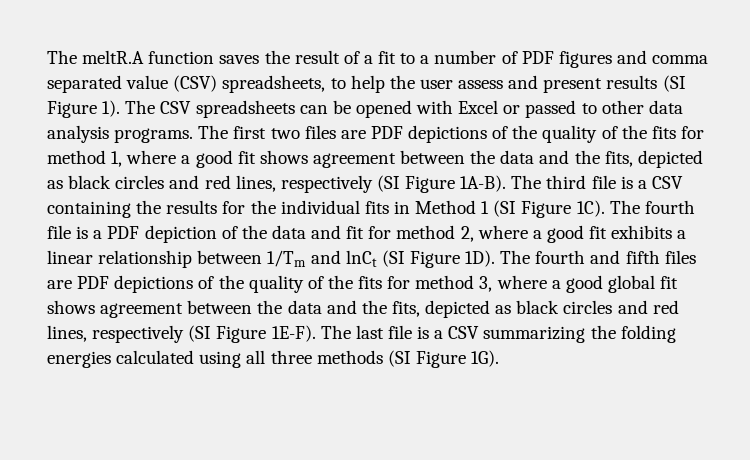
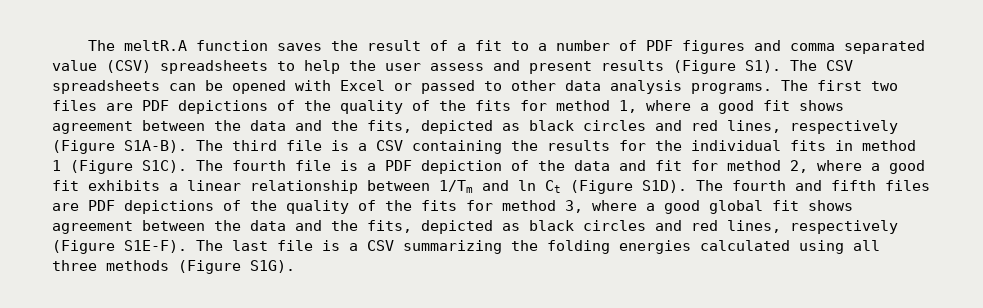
- The meltR.A function saves the result of a fit to a number of PDF figures and comma separated value (CSV) spreadsheets, to help the user assess and present results (SI Figure 1). The CSV spreadsheets can be opened with Excel or passed to other data analysis programs.
+ The meltR.A function saves the result of a fit to a number of PDF figures and comma separated value (CSV) spreadsheets to help the user assess and present results (Figure S1). The CSV spreadsheets can be opened with Excel or passed to other data analysis programs.
- The first two files are PDF depictions of the quality of the fits for method 1, where a good fit shows agreement between the data and the fits, depicted as black circles and red lines, respectively (SI Figure 1A-B).
+ The first two files are PDF depictions of the quality of the fits for method 1, where a good fit shows agreement between the data and the fits, depicted as black circles and red lines, respectively (Figure S1A-B).
- The third file is a CSV containing the results for the individual fits in Method 1 (SI Figure 1C).
+ The third file is a CSV containing the results for the individual fits in method 1 (Figure S1C).
- The fourth file is a PDF depiction of the data and fit for method 2, where a good fit exhibits a linear relationship between 1/Tm and lnCt (SI Figure 1D).
+ The fourth file is a PDF depiction of the data and fit for method 2, where a good fit exhibits a linear relationship between 1/Tm and ln Ct (Figure S1D).
- The fourth and fifth files are PDF depictions of the quality of the fits for method 3, where a good global fit shows agreement between the data and the fits, depicted as black circles and red lines, respectively (SI Figure 1E-F).
+ The fourth and fifth files are PDF depictions of the quality of the fits for method 3, where a good global fit shows agreement between the data and the fits, depicted as black circles and red lines, respectively (Figure S1E-F).
- The last file is a CSV summarizing the folding energies calculated using all three methods (SI Figure 1G).
+ The last file is a CSV summarizing the folding energies calculated using all three methods (Figure S1G).

